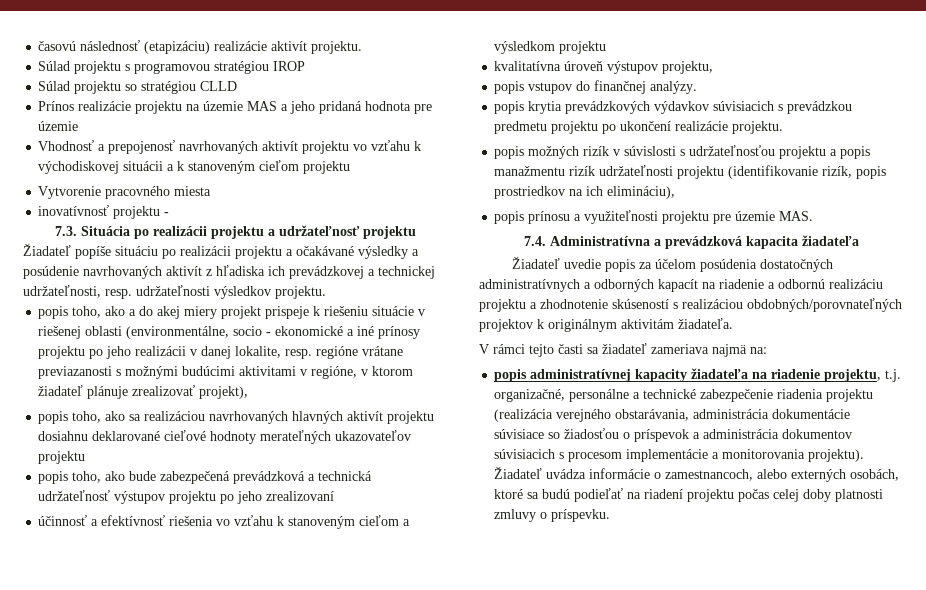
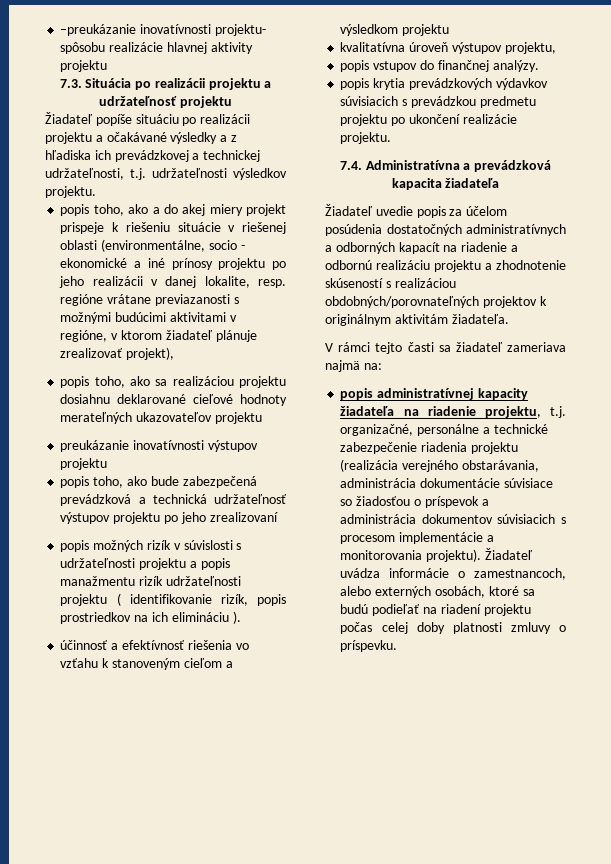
- časovú následnosť (etapizáciu) realizácie aktivít projektu.
- Súlad projektu s programovou stratégiou IROP
- Súlad projektu so stratégiou CLLD
- Prínos realizácie projektu na územie MAS a jeho pridaná hodnota pre územie
- Vhodnosť a prepojenosť navrhovaných aktivít projektu vo vzťahu k východiskovej situácii a k stanoveným cieľom projektu
- Vytvorenie pracovného miesta
- inovatívnosť projektu -
+ –preukázanie inovatívnosti projektu- spôsobu realizácie hlavnej aktivity projektu
- Žiadateľ popíše situáciu po realizácii projektu a očakávané výsledky a posúdenie navrhovaných aktivít z hľadiska ich prevádzkovej a technickej udržateľnosti, resp. udržateľnosti výsledkov projektu.
+ Žiadateľ popíše situáciu po realizácii projektu a očakávané výsledky a z hľadiska ich prevádzkovej a technickej udržateľnosti, t.j. udržateľnosti výsledkov projektu.
- popis toho, ako sa realizáciou navrhovaných hlavných aktivít projektu dosiahnu deklarované cieľové hodnoty merateľných ukazovateľov projektu
+ popis toho, ako sa realizáciou projektu dosiahnu deklarované cieľové hodnoty merateľných ukazovateľov projektu
+ preukázanie inovatívnosti výstupov projektu
+ popis možných rizík v súvislosti s udržateľnosti projektu a popis manažmentu rizík udržateľnosti projektu ( identifikovanie rizík, popis prostriedkov na ich elimináciu ).
- popis možných rizík v súvislosti s udržateľnosťou projektu a popis manažmentu rizík udržateľnosti projektu (identifikovanie rizík, popis prostriedkov na ich elimináciu),
- popis prínosu a využiteľnosti projektu pre územie MAS.

